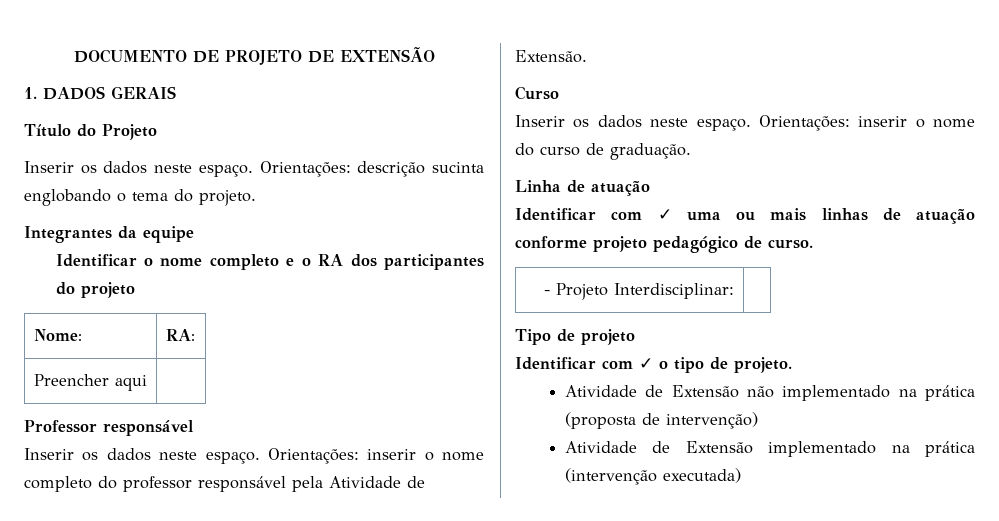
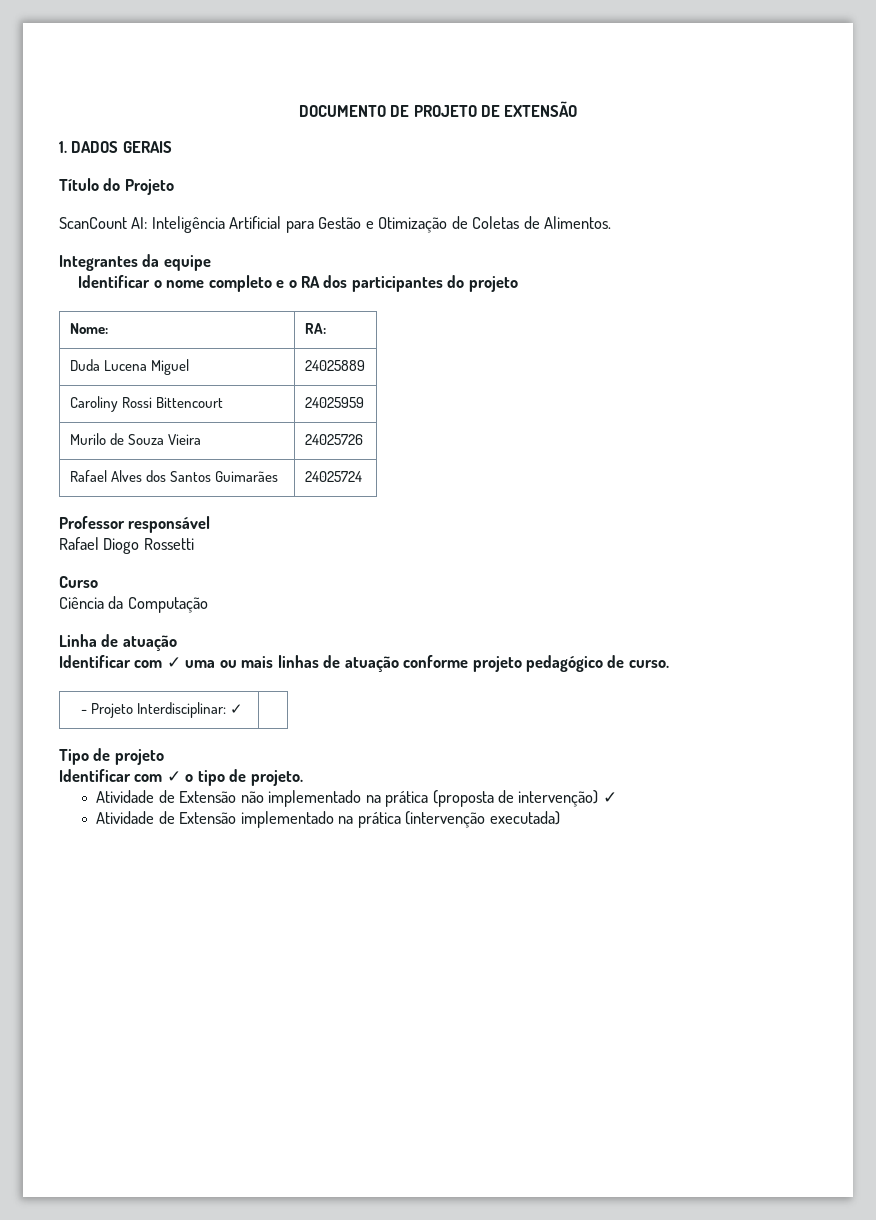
- Inserir os dados neste espaço. Orientações: descrição sucinta englobando o tema do projeto.
+ ScanCount AI: Inteligência Artificial para Gestão e Otimização de Coletas de Alimentos.
- Preencher aqui |
+ Duda Lucena Miguel | 24025889
+ Caroliny Rossi Bittencourt | 24025959
+ Murilo de Souza Vieira | 24025726
+ Rafael Alves dos Santos Guimarães | 24025724
  Professor responsável
- Inserir os dados neste espaço. Orientações: inserir o nome completo do professor responsável pela Atividade de Extensão.
+ Rafael Diogo Rossetti
  Curso
- Inserir os dados neste espaço. Orientações: inserir o nome do curso de graduação.
+ Ciência da Computação
- - Projeto Interdisciplinar: |
+ - Projeto Interdisciplinar: ✓ |
- Atividade de Extensão não implementado na prática (proposta de intervenção)
+ Atividade de Extensão não implementado na prática (proposta de intervenção) ✓

